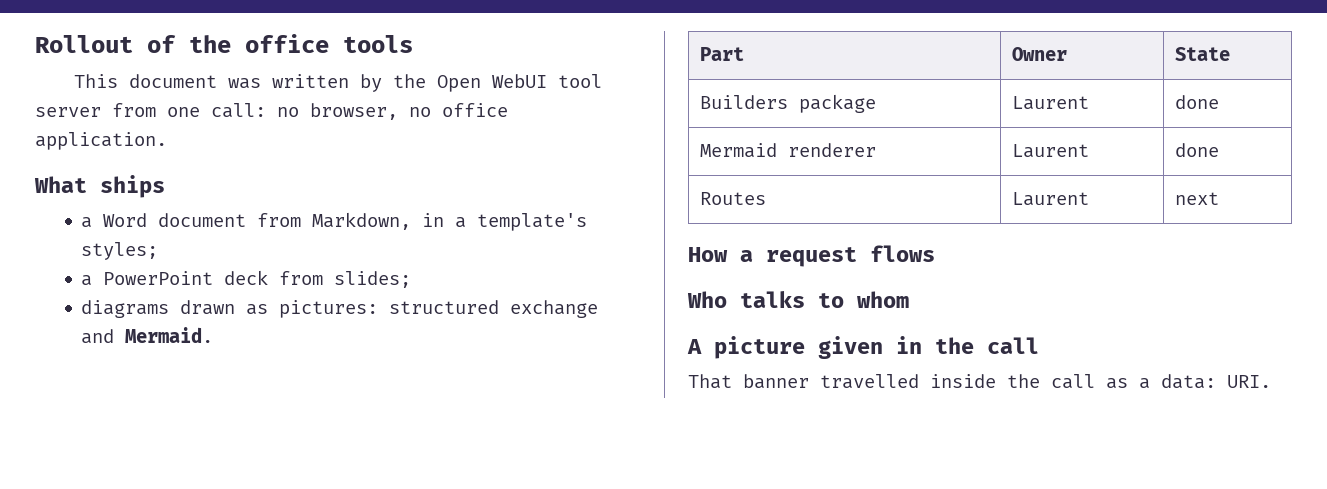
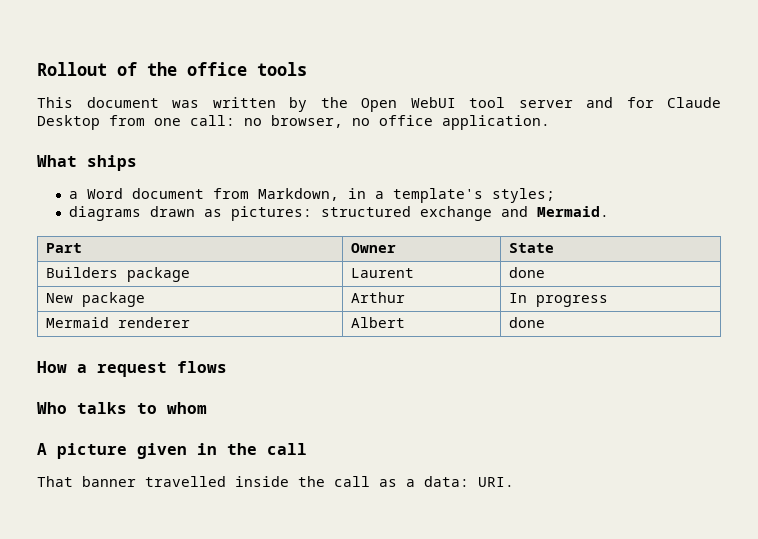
- This document was written by the Open WebUI tool server from one call: no browser, no office application.
+ This document was written by the Open WebUI tool server and for Claude Desktop from one call: no browser, no office application.
- a PowerPoint deck from slides;
+ New package | Arthur | In progress
- Mermaid renderer | Laurent | done
- Routes | Laurent | next
+ Mermaid renderer | Albert | done

